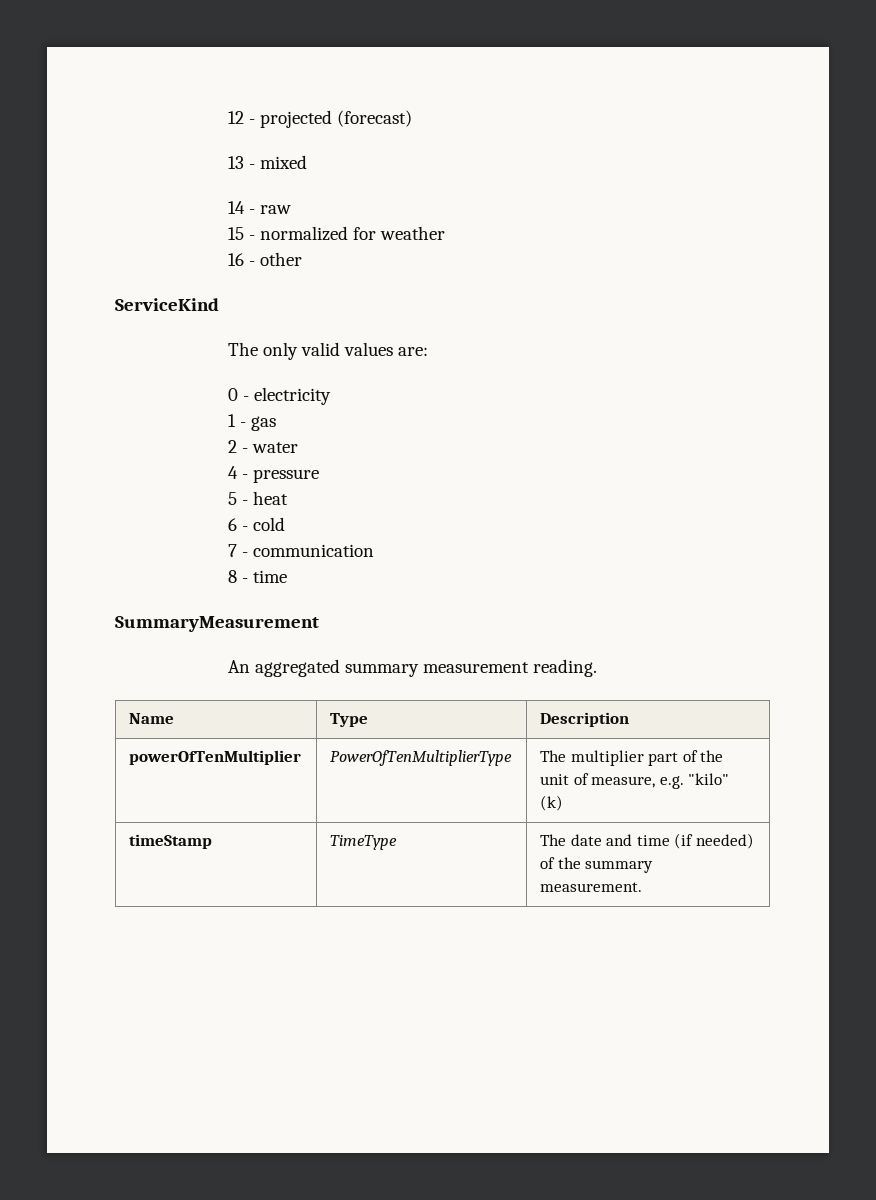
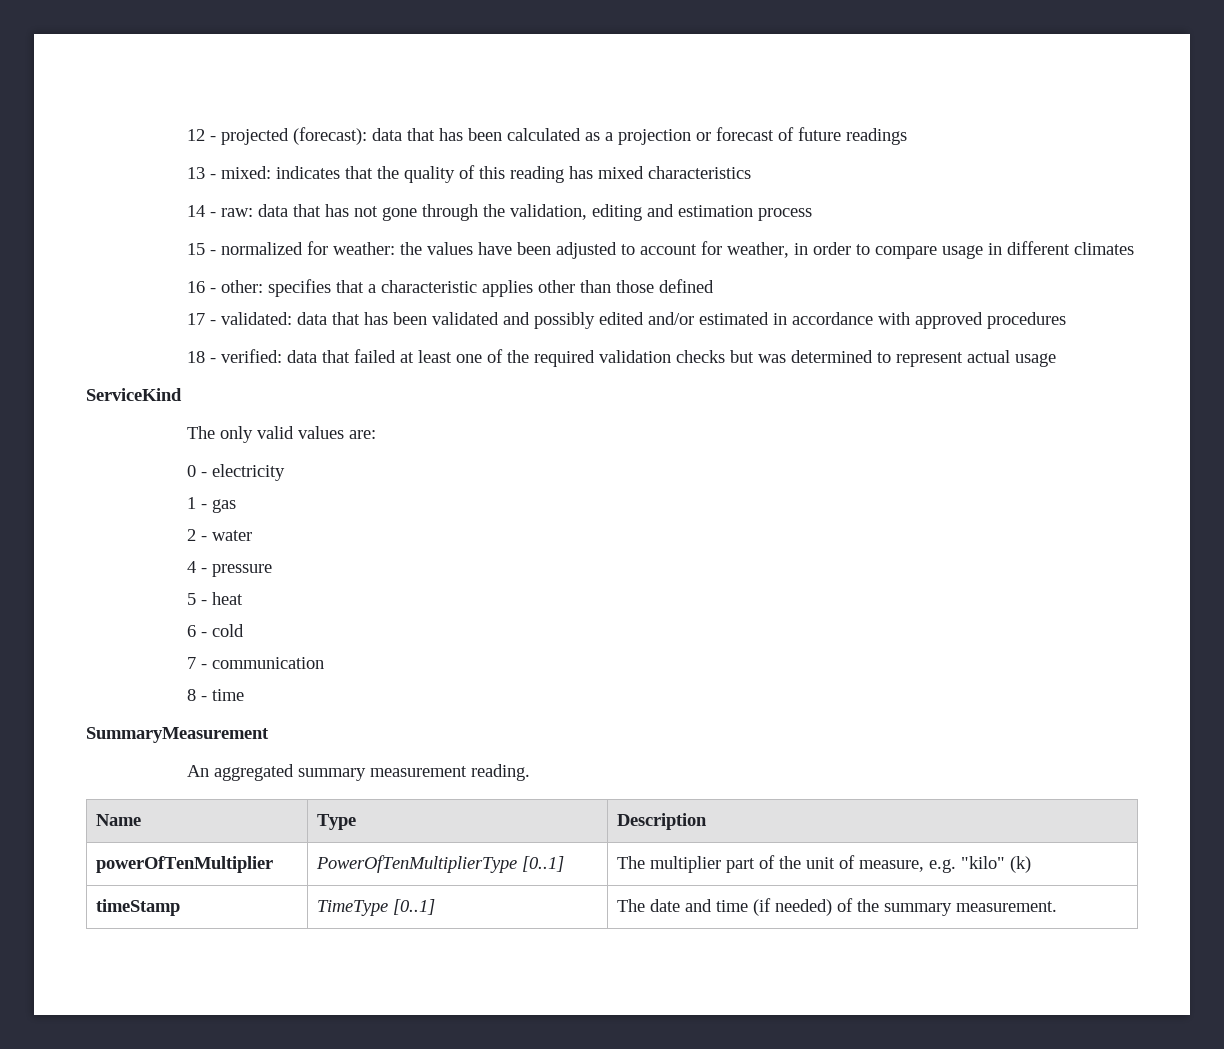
- 12 - projected (forecast)
- 13 - mixed
+ 12 - projected (forecast): data that has been calculated as a projection or forecast of future readings
+ 13 - mixed: indicates that the quality of this reading has mixed characteristics
- 14 - raw
- 15 - normalized for weather
- 16 - other
+ 14 - raw: data that has not gone through the validation, editing and estimation process
+ 15 - normalized for weather: the values have been adjusted to account for weather, in order to compare usage in different climates
+ 16 - other: specifies that a characteristic applies other than those defined
+ 17 - validated: data that has been validated and possibly edited and/or estimated in accordance with approved procedures
+ 18 - verified: data that failed at least one of the required validation checks but was determined to represent actual usage
- powerOfTenMultiplier | PowerOfTenMultiplierType | The multiplier part of the unit of measure, e.g. "kilo" (k)
+ powerOfTenMultiplier | PowerOfTenMultiplierType [0..1] | The multiplier part of the unit of measure, e.g. "kilo" (k)
- timeStamp | TimeType | The date and time (if needed) of the summary measurement.
+ timeStamp | TimeType [0..1] | The date and time (if needed) of the summary measurement.

